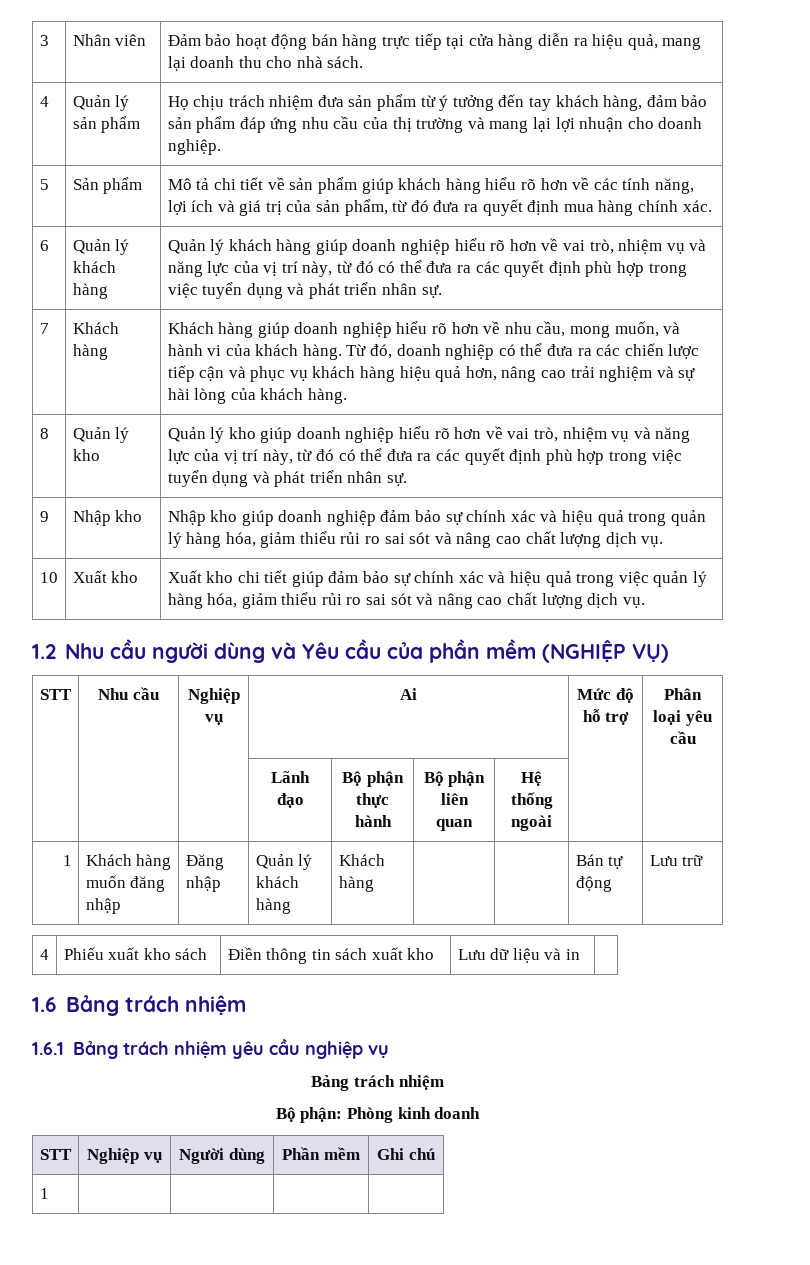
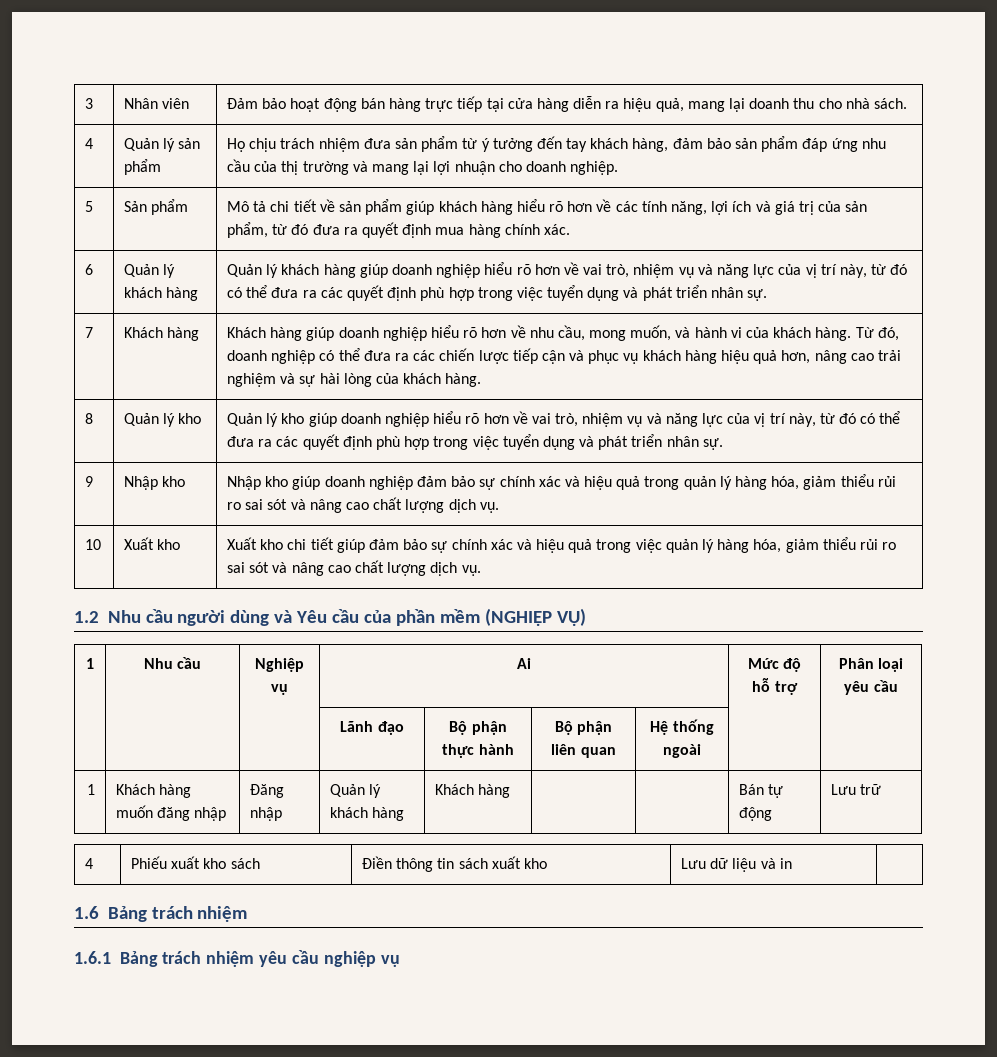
- STT | Nhu cầu | Nghiệp vụ | Ai | Mức độ hỗ trợ | Phân loại yêu cầu
+ 1 | Nhu cầu | Nghiệp vụ | Ai | Mức độ hỗ trợ | Phân loại yêu cầu
  1.6.1 Bảng trách nhiệm yêu cầu nghiệp vụ
- Bảng trách nhiệm
- Bộ phận: Phòng kinh doanh
- STT | Nghiệp vụ | Người dùng | Phần mềm | Ghi chú
- 1 | | | |

